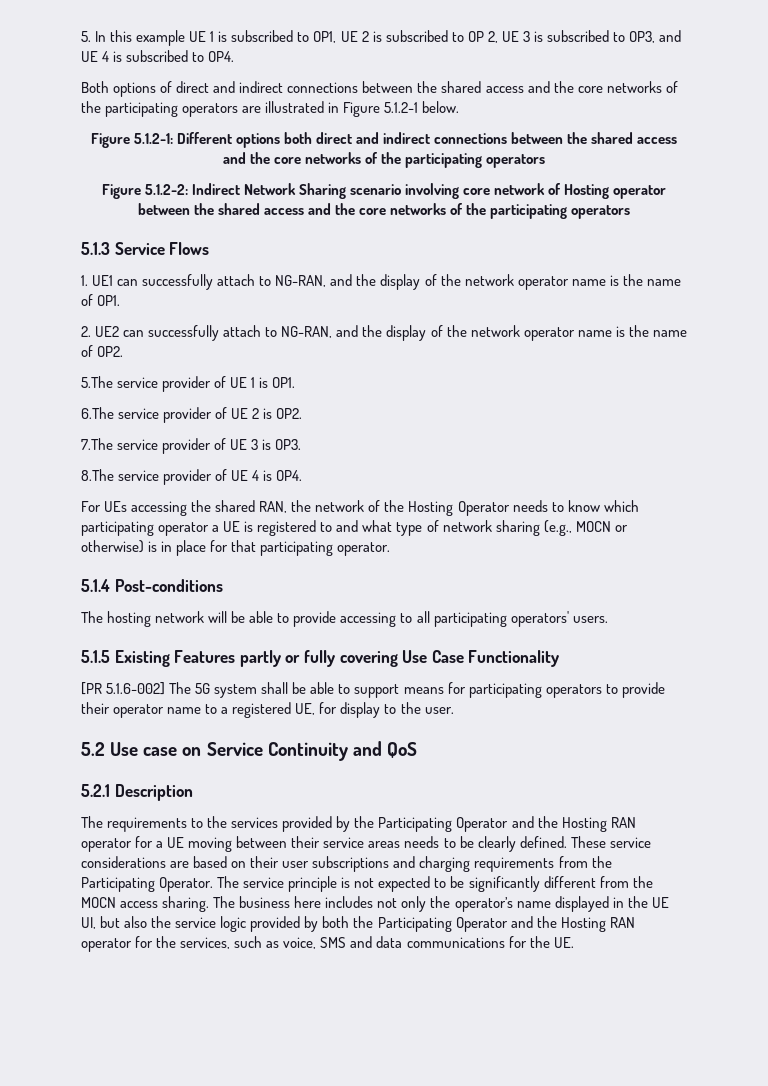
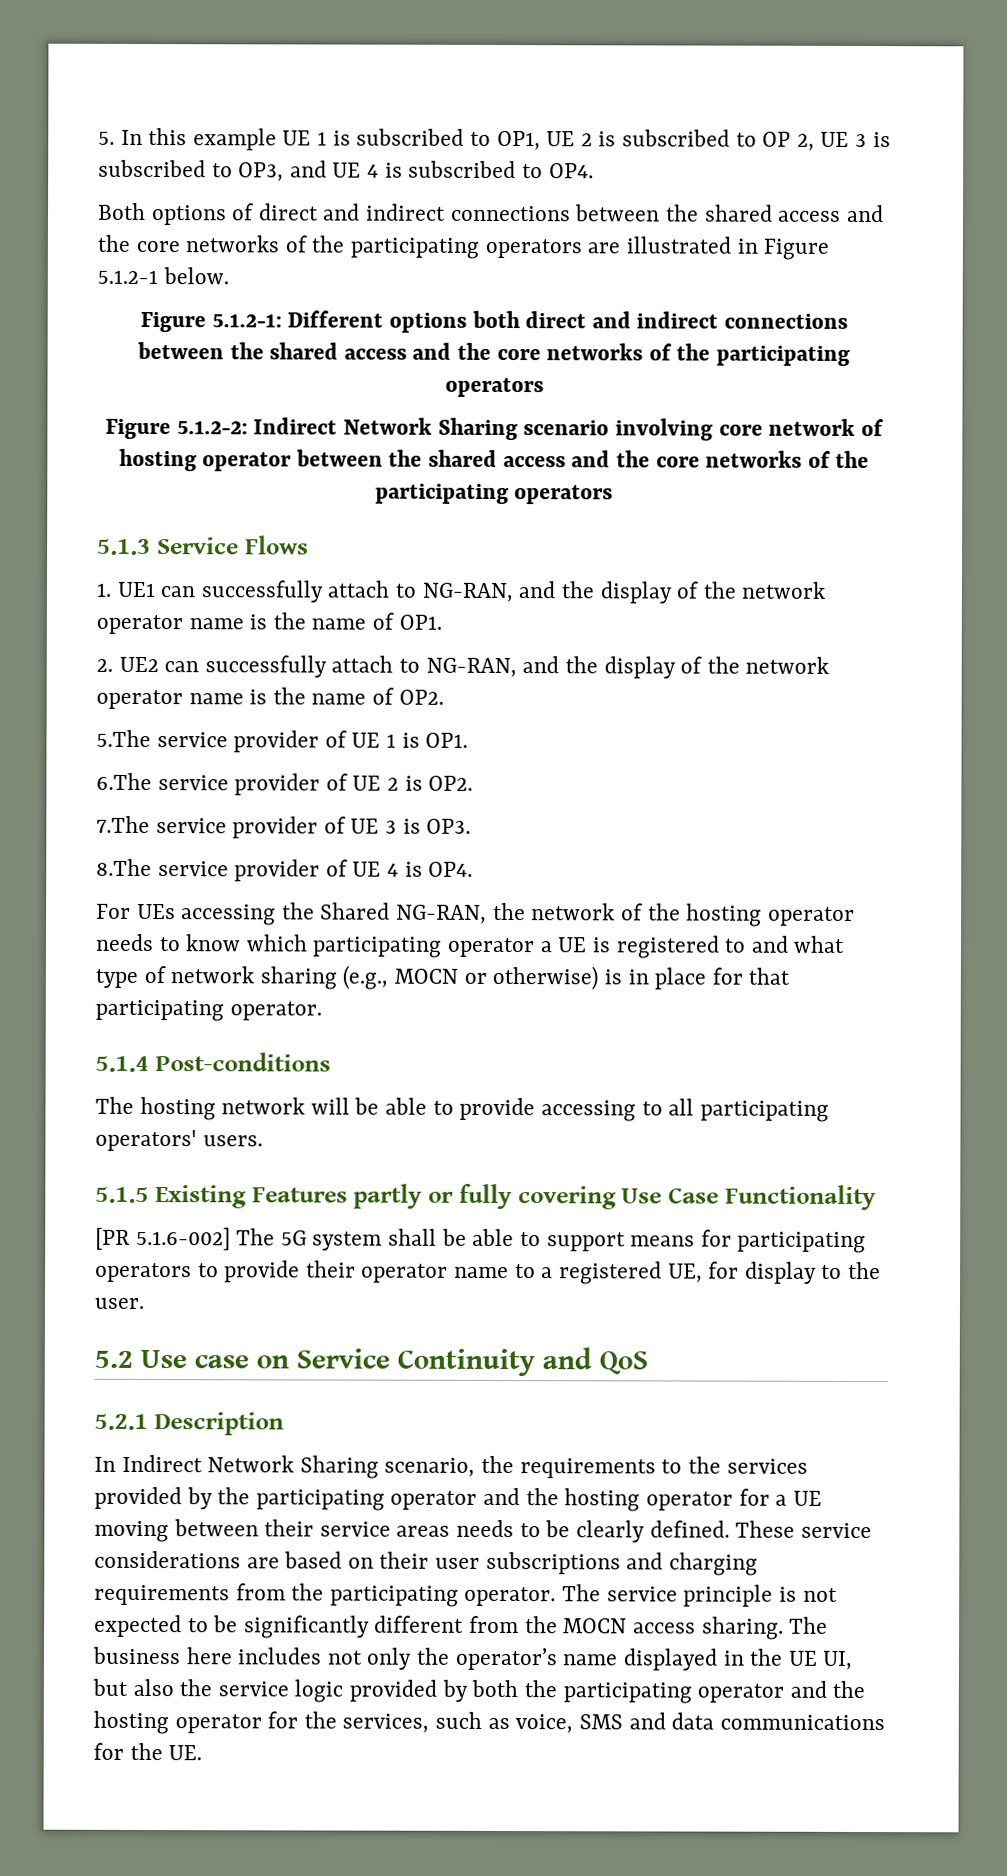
- Figure 5.1.2-2: Indirect Network Sharing scenario involving core network of Hosting operator between the shared access and the core networks of the participating operators
+ Figure 5.1.2-2: Indirect Network Sharing scenario involving core network of hosting operator between the shared access and the core networks of the participating operators
- For UEs accessing the shared RAN, the network of the Hosting Operator needs to know which participating operator a UE is registered to and what type of network sharing (e.g., MOCN or otherwise) is in place for that participating operator.
+ For UEs accessing the Shared NG-RAN, the network of the hosting operator needs to know which participating operator a UE is registered to and what type of network sharing (e.g., MOCN or otherwise) is in place for that participating operator.
- The requirements to the services provided by the Participating Operator and the Hosting RAN operator for a UE moving between their service areas needs to be clearly defined.
+ In Indirect Network Sharing scenario, the requirements to the services provided by the participating operator and the hosting operator for a UE moving between their service areas needs to be clearly defined.
- These service considerations are based on their user subscriptions and charging requirements from the Participating Operator.
+ These service considerations are based on their user subscriptions and charging requirements from the participating operator.
- The business here includes not only the operator’s name displayed in the UE UI, but also the service logic provided by both the Participating Operator and the Hosting RAN operator for the services, such as voice, SMS and data communications for the UE.
+ The business here includes not only the operator’s name displayed in the UE UI, but also the service logic provided by both the participating operator and the hosting operator for the services, such as voice, SMS and data communications for the UE.

